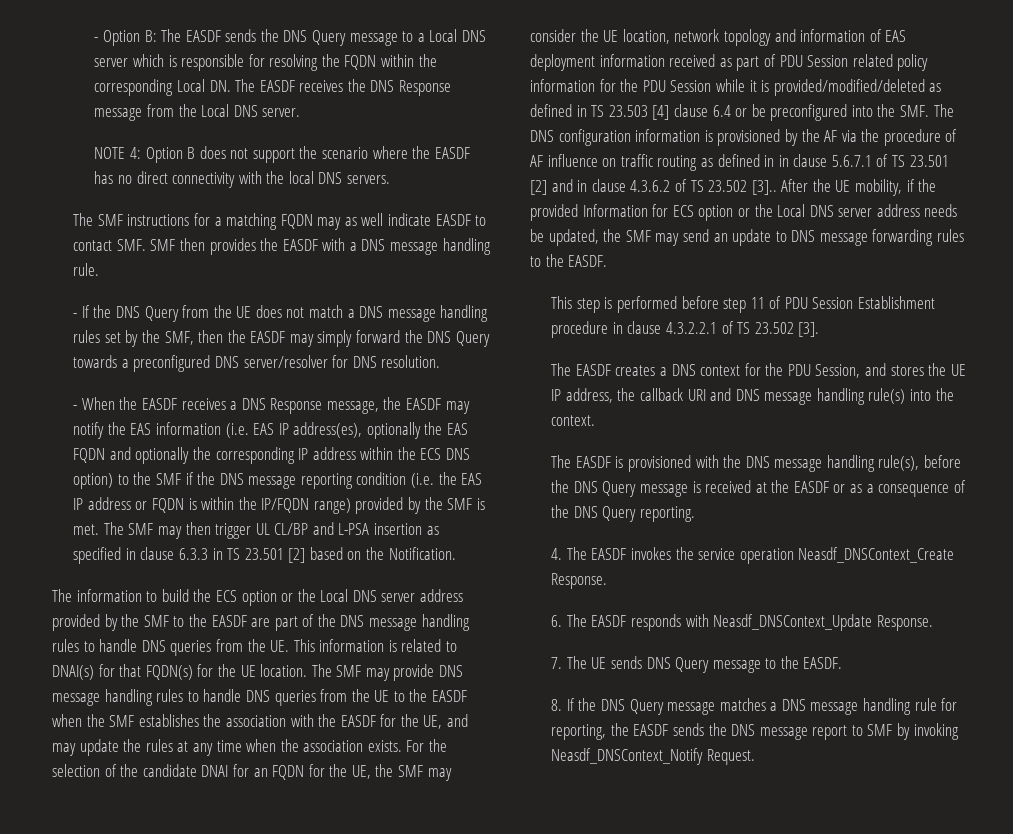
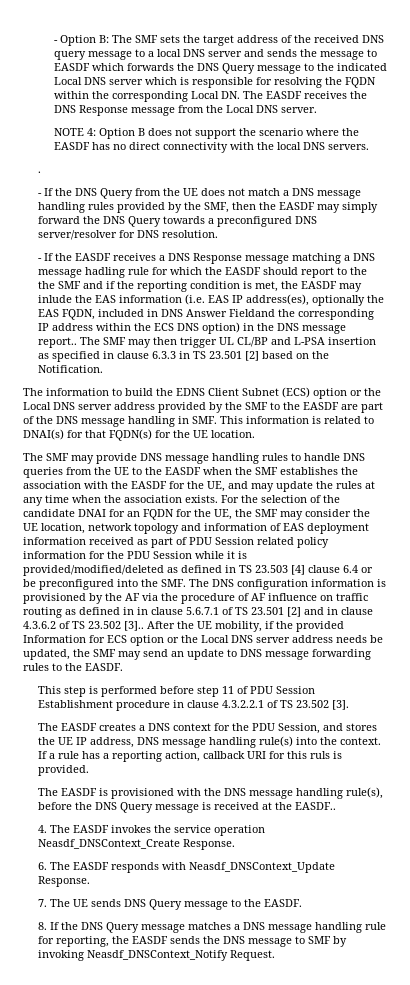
- - Option B: The EASDF sends the DNS Query message to a Local DNS server which is responsible for resolving the FQDN within the corresponding Local DN. The EASDF receives the DNS Response message from the Local DNS server.
+ - Option B: The SMF sets the target address of the received DNS query message to a local DNS server and sends the message to EASDF which forwards the DNS Query message to the indicated Local DNS server which is responsible for resolving the FQDN within the corresponding Local DN. The EASDF receives the DNS Response message from the Local DNS server.
- The SMF instructions for a matching FQDN may as well indicate EASDF to contact SMF. SMF then provides the EASDF with a DNS message handling rule.
+ .
- - If the DNS Query from the UE does not match a DNS message handling rules set by the SMF, then the EASDF may simply forward the DNS Query towards a preconfigured DNS server/resolver for DNS resolution.
+ - If the DNS Query from the UE does not match a DNS message handling rules provided by the SMF, then the EASDF may simply forward the DNS Query towards a preconfigured DNS server/resolver for DNS resolution.
- - When the EASDF receives a DNS Response message, the EASDF may notify the EAS information (i.e. EAS IP address(es), optionally the EAS FQDN and optionally the corresponding IP address within the ECS DNS option) to the SMF if the DNS message reporting condition (i.e. the EAS IP address or FQDN is within the IP/FQDN range) provided by the SMF is met.
+ - If the EASDF receives a DNS Response message matching a DNS message hadling rule for which the EASDF should report to the the SMF and if the reporting condition is met, the EASDF may inlude the EAS information (i.e. EAS IP address(es), optionally the EAS FQDN, included in DNS Answer Fieldand the corresponding IP address within the ECS DNS option) in the DNS message report..
- The information to build the ECS option or the Local DNS server address provided by the SMF to the EASDF are part of the DNS message handling rules to handle DNS queries from the UE. This information is related to DNAI(s) for that FQDN(s) for the UE location. The SMF may provide DNS message handling rules to handle DNS queries from the UE to the EASDF when the SMF establishes the association with the EASDF for the UE, and may update the rules at any time when the association exists.
+ The information to build the EDNS Client Subnet (ECS) option or the Local DNS server address provided by the SMF to the EASDF are part of the DNS message handling in SMF. This information is related to DNAI(s) for that FQDN(s) for the UE location.
+ The SMF may provide DNS message handling rules to handle DNS queries from the UE to the EASDF when the SMF establishes the association with the EASDF for the UE, and may update the rules at any time when the association exists.
- The EASDF creates a DNS context for the PDU Session, and stores the UE IP address, the callback URI and DNS message handling rule(s) into the context.
+ The EASDF creates a DNS context for the PDU Session, and stores the UE IP address, DNS message handling rule(s) into the context. If a rule has a reporting action, callback URI for this ruls is provided.
- The EASDF is provisioned with the DNS message handling rule(s), before the DNS Query message is received at the EASDF or as a consequence of the DNS Query reporting.
+ The EASDF is provisioned with the DNS message handling rule(s), before the DNS Query message is received at the EASDF..
- 8. If the DNS Query message matches a DNS message handling rule for reporting, the EASDF sends the DNS message report to SMF by invoking Neasdf_DNSContext_Notify Request.
+ 8. If the DNS Query message matches a DNS message handling rule for reporting, the EASDF sends the DNS message to SMF by invoking Neasdf_DNSContext_Notify Request.

